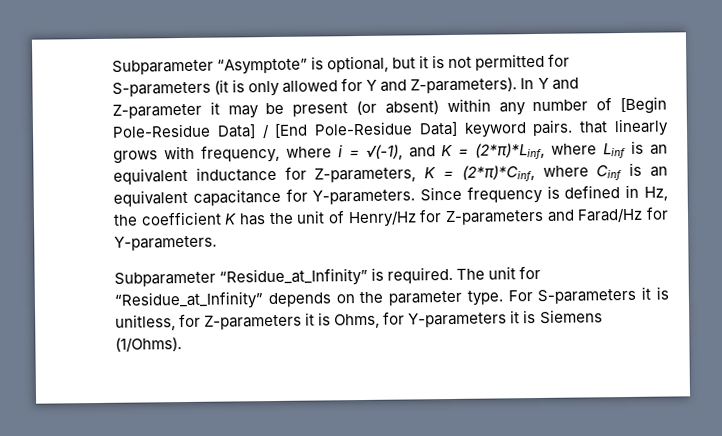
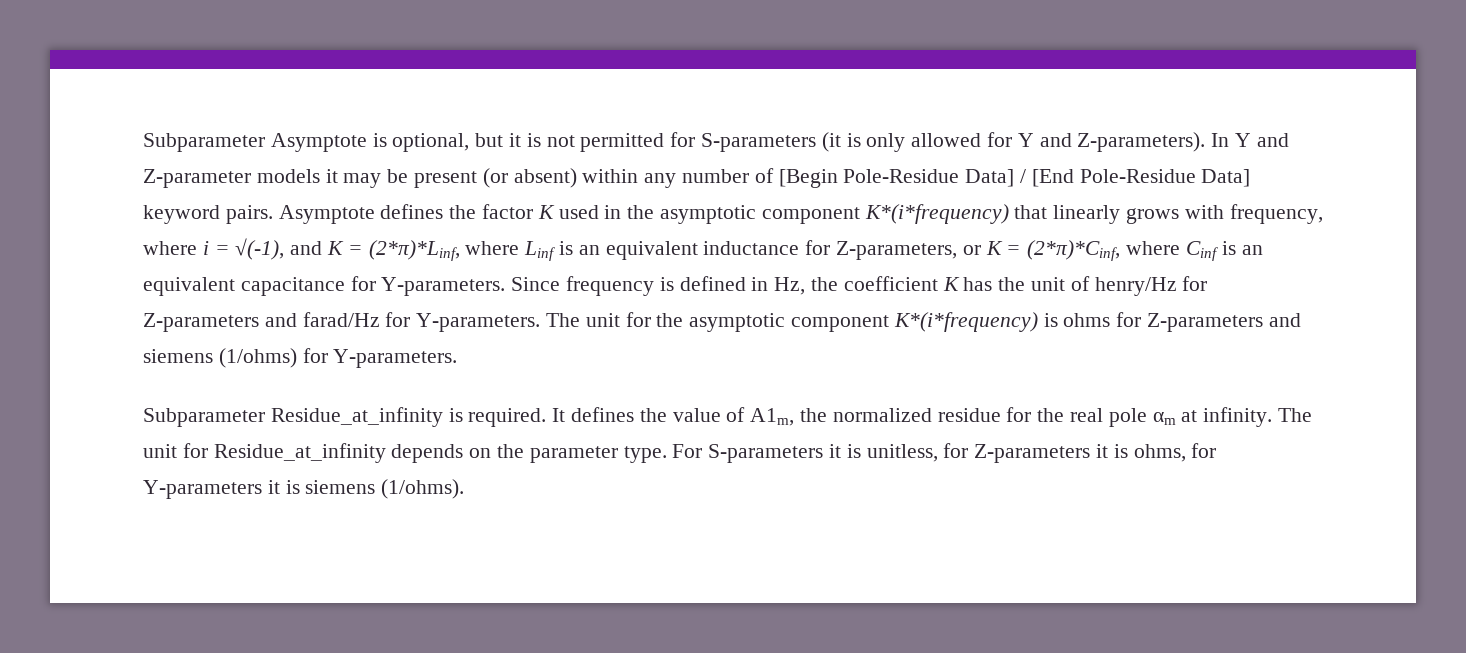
- Subparameter “Asymptote” is optional, but it is not permitted for S-parameters (it is only allowed for Y and Z-parameters).
+ Subparameter Asymptote is optional, but it is not permitted for S-parameters (it is only allowed for Y and Z-parameters).
- In Y and Z-parameter it may be present (or absent) within any number of [Begin Pole-Residue Data] / [End Pole-Residue Data] keyword pairs. that linearly grows with frequency, where i = √(-1), and K = (2*π)*Linf, where Linf is an equivalent inductance for Z-parameters, K = (2*π)*Cinf, where Cinf is an equivalent capacitance for Y-parameters.
+ In Y and Z-parameter models it may be present (or absent) within any number of [Begin Pole-Residue Data] / [End Pole-Residue Data] keyword pairs. Asymptote defines the factor K used in the asymptotic component K*(i*frequency) that linearly grows with frequency, where i = √(-1), and K = (2*π)*Linf, where Linf is an equivalent inductance for Z-parameters, or K = (2*π)*Cinf, where Cinf is an equivalent capacitance for Y-parameters.
- Since frequency is defined in Hz, the coefficient K has the unit of Henry/Hz for Z-parameters and Farad/Hz for Y-parameters.
+ Since frequency is defined in Hz, the coefficient K has the unit of henry/Hz for Z-parameters and farad/Hz for Y-parameters. The unit for the asymptotic component K*(i*frequency) is ohms for Z-parameters and siemens (1/ohms) for Y-parameters.
- Subparameter “Residue_at_Infinity” is required.
+ Subparameter Residue_at_infinity is required.
- The unit for “Residue_at_Infinity” depends on the parameter type.
+ It defines the value of A1m, the normalized residue for the real pole αm at infinity. The unit for Residue_at_infinity depends on the parameter type.
- For S-parameters it is unitless, for Z-parameters it is Ohms, for Y-parameters it is Siemens (1/Ohms).
+ For S-parameters it is unitless, for Z-parameters it is ohms, for Y-parameters it is siemens (1/ohms).

